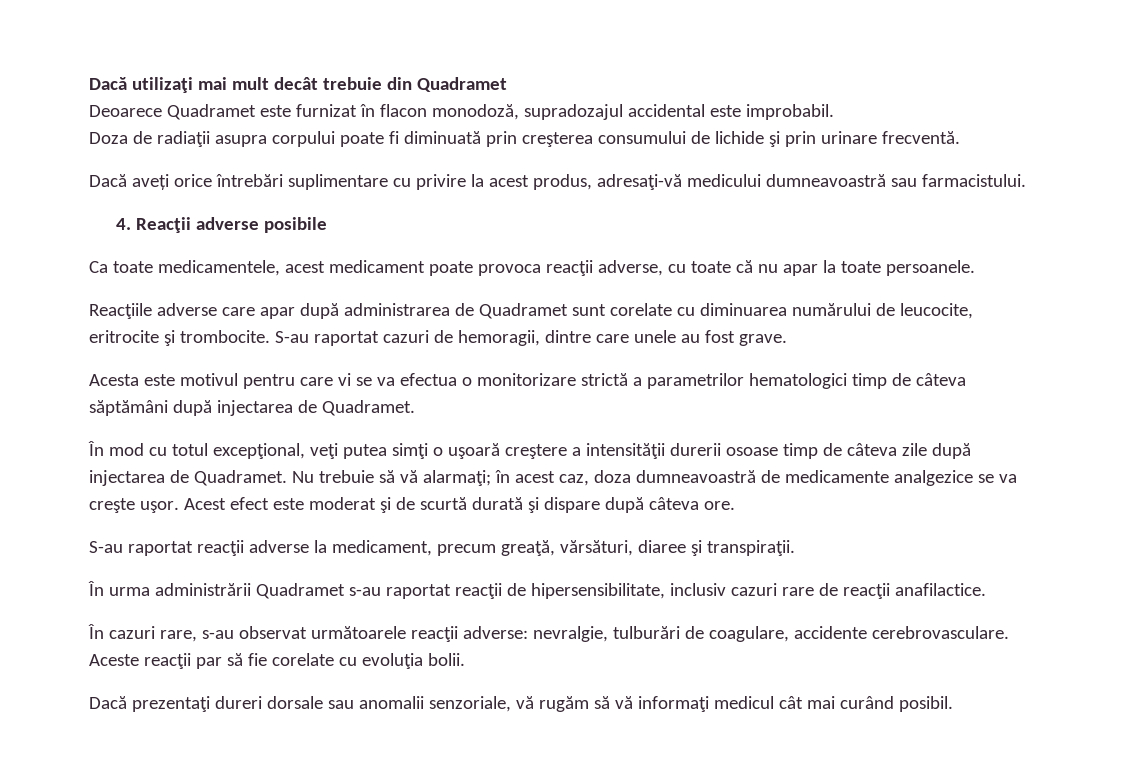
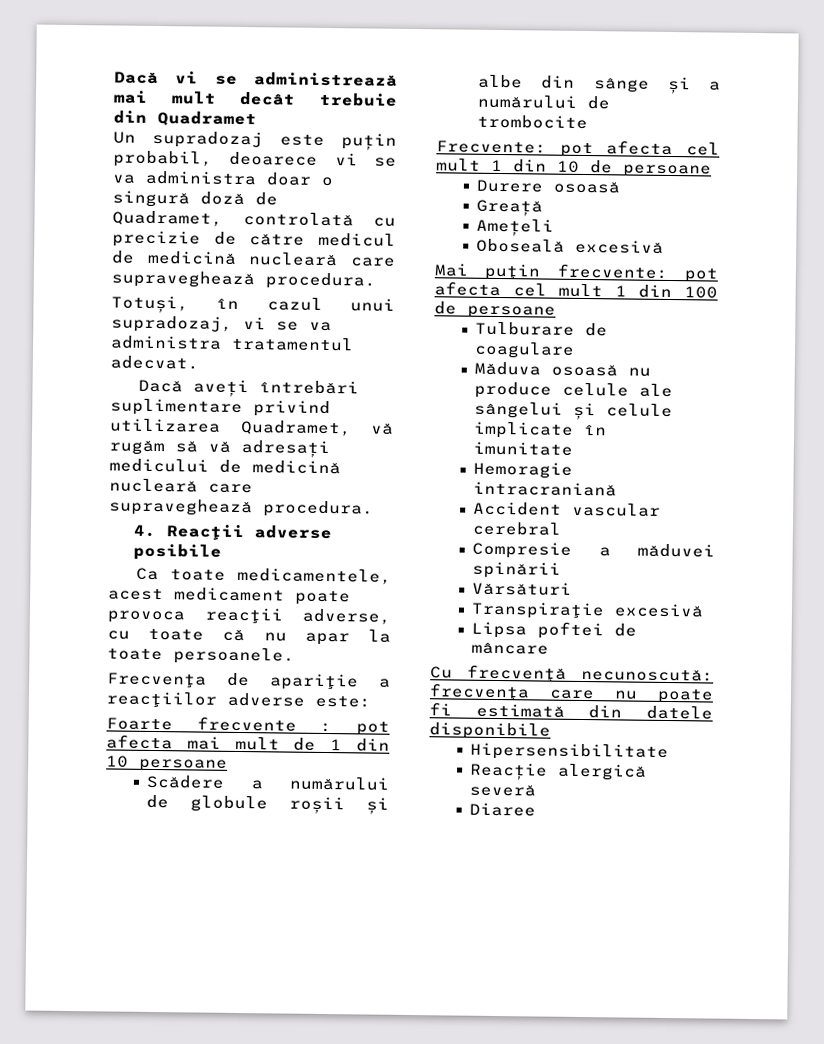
- Dacă utilizaţi mai mult decât trebuie din Quadramet
+ Dacă vi se administrează mai mult decât trebuie din Quadramet
- Deoarece Quadramet este furnizat în flacon monodoză, supradozajul accidental este improbabil.
- Doza de radiaţii asupra corpului poate fi diminuată prin creşterea consumului de lichide şi prin urinare frecventă.
+ Un supradozaj este puțin probabil, deoarece vi se va administra doar o singură doză de Quadramet, controlată cu precizie de către medicul de medicină nucleară care supraveghează procedura.
+ Totuși, în cazul unui supradozaj, vi se va administra tratamentul adecvat.
- Dacă aveți orice întrebări suplimentare cu privire la acest produs, adresaţi-vă medicului dumneavoastră sau farmacistului.
+ Dacă aveți întrebări suplimentare privind utilizarea Quadramet, vă rugăm să vă adresați medicului de medicină nucleară care supraveghează procedura.
- Reacţiile adverse care apar după administrarea de Quadramet sunt corelate cu diminuarea numărului de leucocite, eritrocite şi trombocite. S-au raportat cazuri de hemoragii, dintre care unele au fost grave.
- Acesta este motivul pentru care vi se va efectua o monitorizare strictă a parametrilor hematologici timp de câteva săptămâni după injectarea de Quadramet.
- În mod cu totul excepţional, veţi putea simţi o uşoară creştere a intensităţii durerii osoase timp de câteva zile după injectarea de Quadramet. Nu trebuie să vă alarmaţi; în acest caz, doza dumneavoastră de medicamente analgezice se va creşte uşor. Acest efect este moderat şi de scurtă durată şi dispare după câteva ore.
- S-au raportat reacţii adverse la medicament, precum greaţă, vărsături, diaree şi transpiraţii.
- În urma administrării Quadramet s-au raportat reacţii de hipersensibilitate, inclusiv cazuri rare de reacţii anafilactice.
- În cazuri rare, s-au observat următoarele reacţii adverse: nevralgie, tulburări de coagulare, accidente cerebrovasculare. Aceste reacţii par să fie corelate cu evoluţia bolii.
- Dacă prezentaţi dureri dorsale sau anomalii senzoriale, vă rugăm să vă informaţi medicul cât mai curând posibil.
+ Frecvenţa de apariţie a reacţiilor adverse este:
+ Foarte frecvente : pot afecta mai mult de 1 din 10 persoane
+ Scădere a numărului de globule roșii și albe din sânge și a numărului de trombocite
+ Frecvente: pot afecta cel mult 1 din 10 de persoane
+ Durere osoasă
+ Greață
+ Amețeli
+ Oboseală excesivă
+ Mai puţin frecvente: pot afecta cel mult 1 din 100 de persoane
+ Tulburare de coagulare
+ Măduva osoasă nu produce celule ale sângelui și celule implicate în imunitate
+ Hemoragie intracraniană
+ Accident vascular cerebral
+ Compresie a măduvei spinării
+ Vărsături
+ Transpiraţie excesivă
+ Lipsa poftei de mâncare
+ Cu frecvenţă necunoscută: frecvenţa care nu poate fi estimată din datele disponibile
+ Hipersensibilitate
+ Reacție alergică severă
+ Diaree

